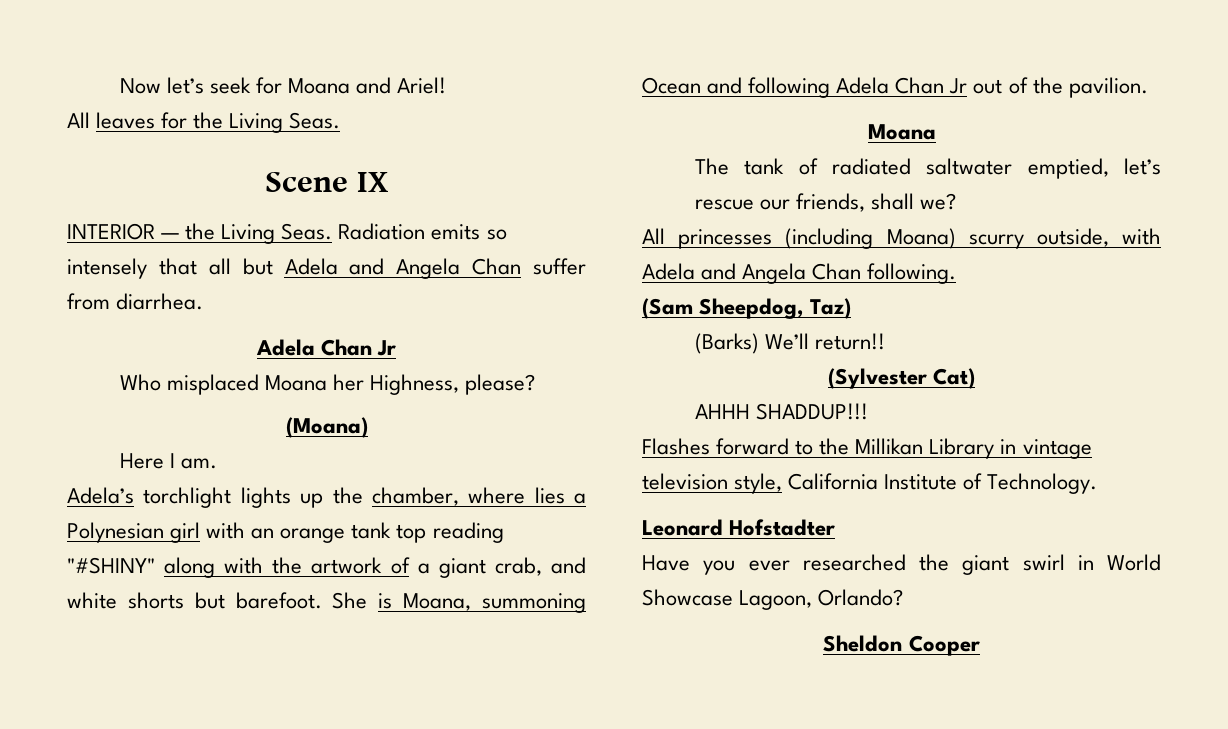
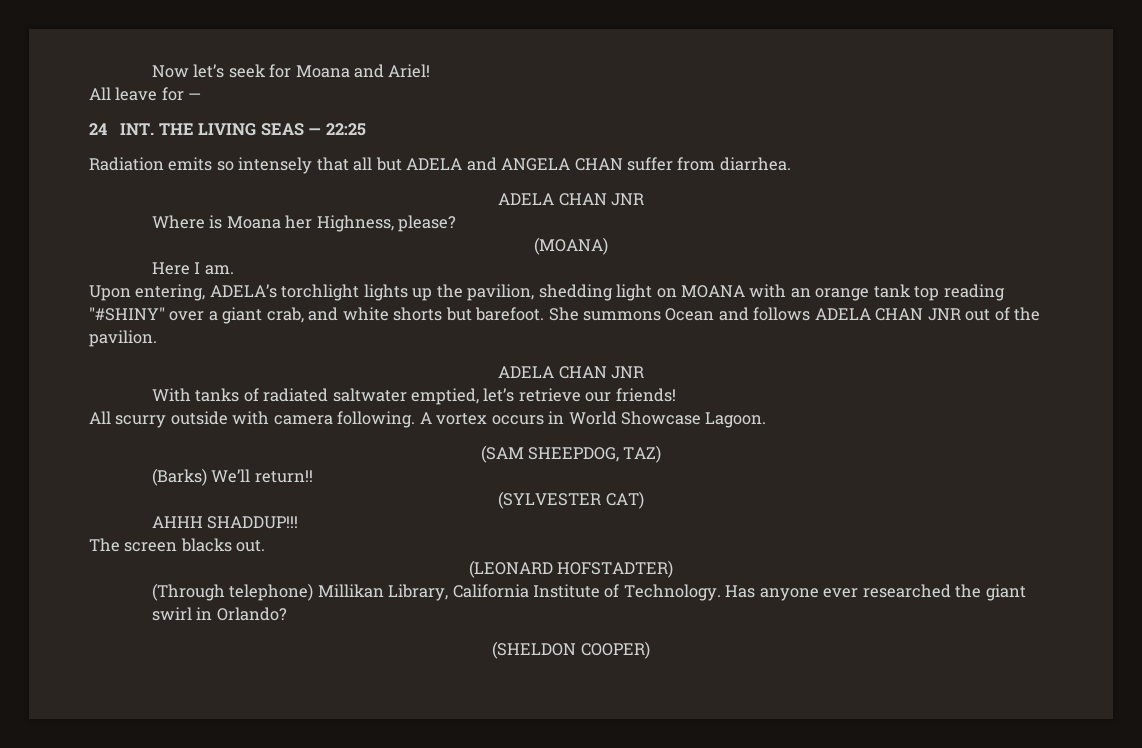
- All leaves for the Living Seas.
- Scene IX
- INTERIOR — the Living Seas. Radiation emits so intensely that all but Adela and Angela Chan suffer from diarrhea.
- Adela Chan Jr
- Who misplaced Moana her Highness, please?
+ All leave for —
+ 24 INT. THE LIVING SEAS — 22:25
+ Radiation emits so intensely that all but ADELA and ANGELA CHAN suffer from diarrhea.
+ ADELA CHAN JNR
+ Where is Moana her Highness, please?
- (Moana)
+ (MOANA)
- Adela’s torchlight lights up the chamber, where lies a Polynesian girl with an orange tank top reading "#SHINY" along with the artwork of a giant crab, and white shorts but barefoot.
+ Upon entering, ADELA’s torchlight lights up the pavilion, shedding light on MOANA with an orange tank top reading "#SHINY" over a giant crab, and white shorts but barefoot.
- She is Moana, summoning Ocean and following Adela Chan Jr out of the pavilion.
- Moana
- The tank of radiated saltwater emptied, let’s rescue our friends, shall we?
- All princesses (including Moana) scurry outside, with Adela and Angela Chan following.
- (Sam Sheepdog, Taz)
+ She summons Ocean and follows ADELA CHAN JNR out of the pavilion.
+ ADELA CHAN JNR
+ With tanks of radiated saltwater emptied, let’s retrieve our friends!
+ All scurry outside with camera following. A vortex occurs in World Showcase Lagoon.
+ (SAM SHEEPDOG, TAZ)
- (Sylvester Cat)
+ (SYLVESTER CAT)
- Flashes forward to the Millikan Library in vintage television style, California Institute of Technology.
- Leonard Hofstadter
- Have you ever researched the giant swirl in World Showcase Lagoon, Orlando?
+ The screen blacks out.
+ (LEONARD HOFSTADTER)
+ (Through telephone) Millikan Library, California Institute of Technology. Has anyone ever researched the giant swirl in Orlando?
- Sheldon Cooper
+ (SHELDON COOPER)

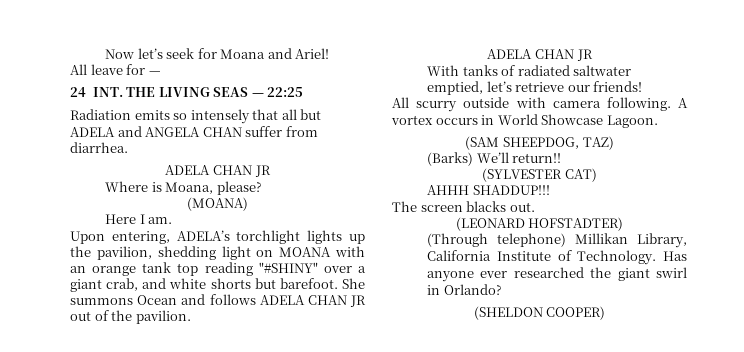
  Radiation emits so intensely that all but ADELA and ANGELA CHAN suffer from diarrhea.
- ADELA CHAN JNR
+ ADELA CHAN JR
- Where is Moana her Highness, please?
+ Where is Moana, please?
- She summons Ocean and follows ADELA CHAN JNR out of the pavilion.
- ADELA CHAN JNR
+ She summons Ocean and follows ADELA CHAN JR out of the pavilion.
+ ADELA CHAN JR

